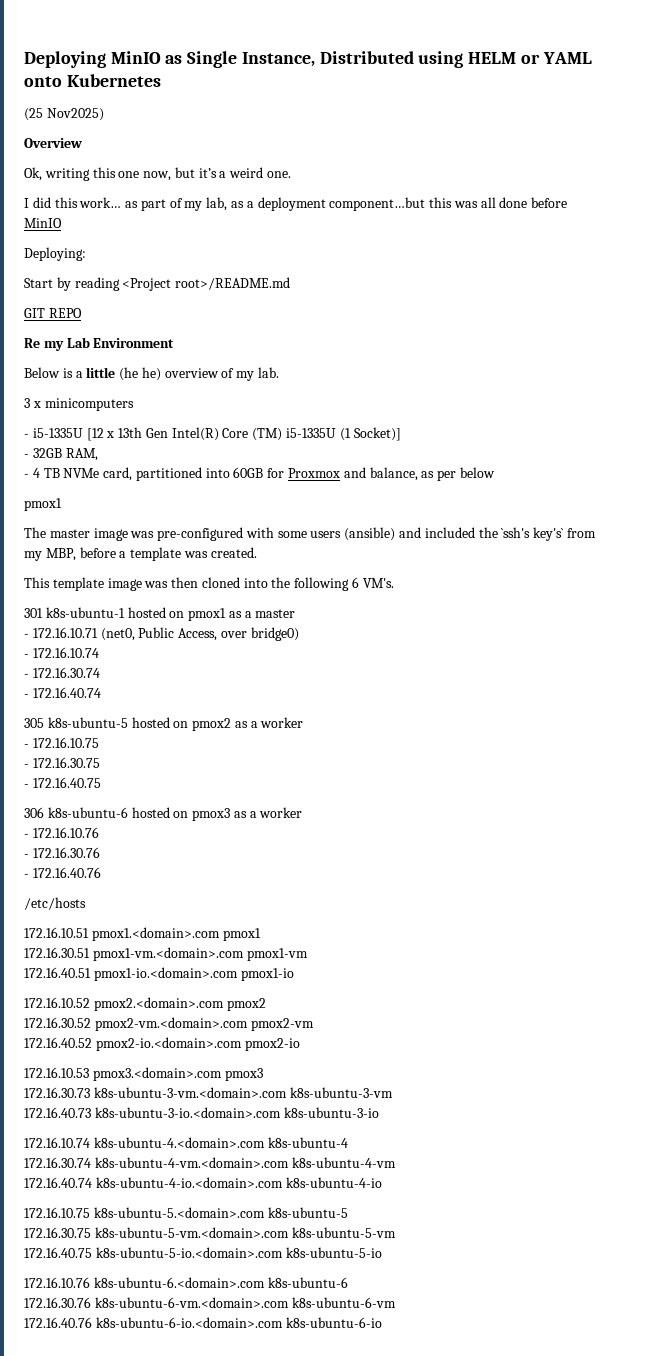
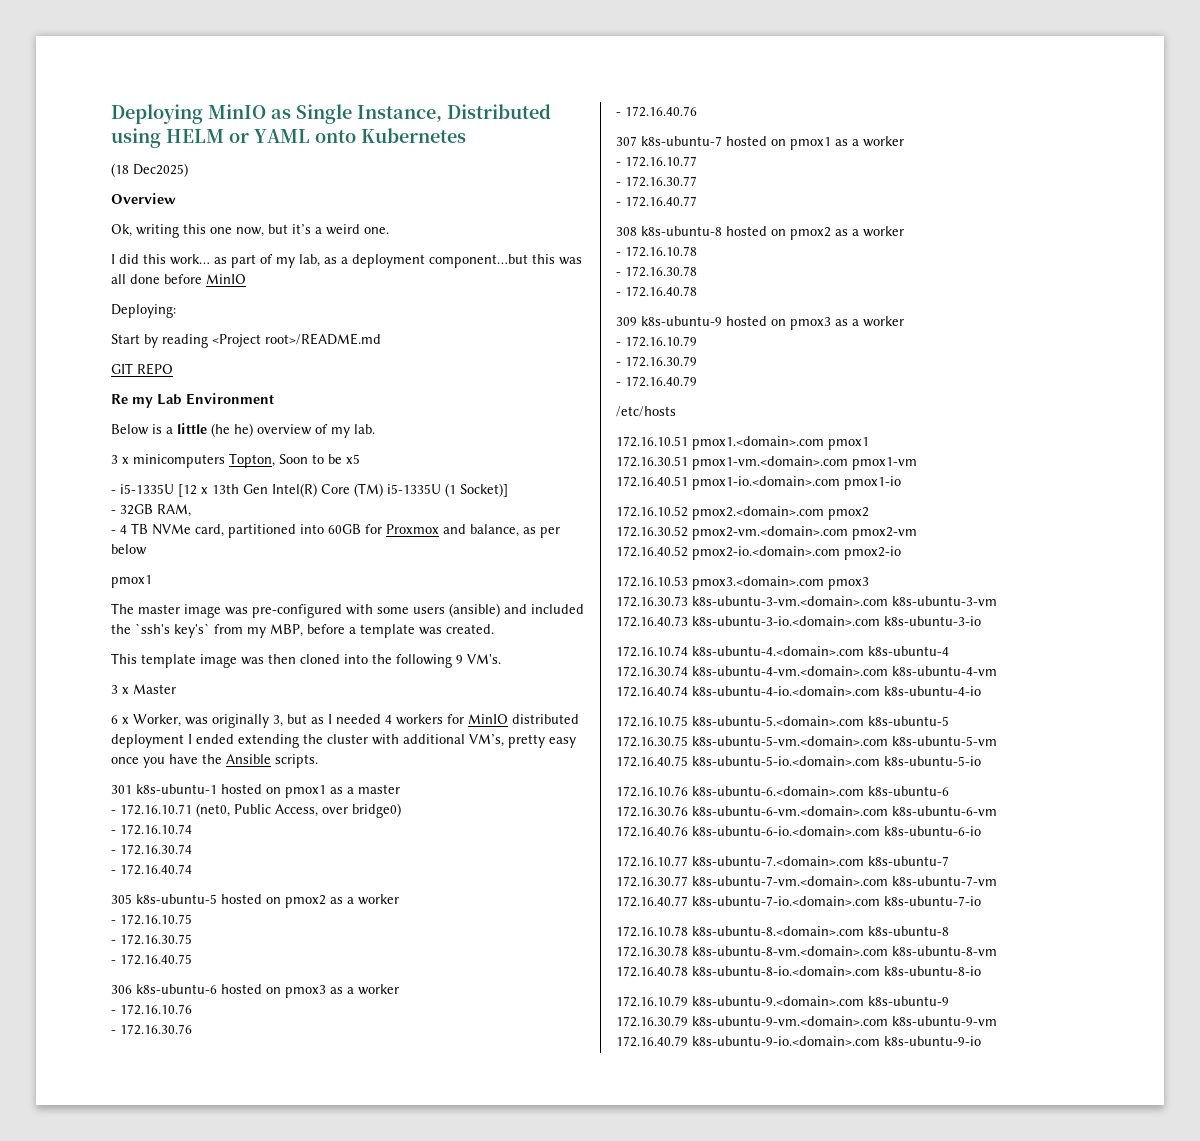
- (25 Nov2025)
+ (18 Dec2025)
- 3 x minicomputers
+ 3 x minicomputers Topton, Soon to be x5
- This template image was then cloned into the following 6 VM's.
+ This template image was then cloned into the following 9 VM's.
+ 3 x Master
+ 6 x Worker, was originally 3, but as I needed 4 workers for MinIO distributed deployment I ended extending the cluster with additional VM’s, pretty easy once you have the Ansible scripts.
+ 307 k8s-ubuntu-7 hosted on pmox1 as a worker
+ - 172.16.10.77
+ - 172.16.30.77
+ - 172.16.40.77
+ 308 k8s-ubuntu-8 hosted on pmox2 as a worker
+ - 172.16.10.78
+ - 172.16.30.78
+ - 172.16.40.78
+ 309 k8s-ubuntu-9 hosted on pmox3 as a worker
+ - 172.16.10.79
+ - 172.16.30.79
+ - 172.16.40.79
+ 172.16.10.77 k8s-ubuntu-7.<domain>.com k8s-ubuntu-7
+ 172.16.30.77 k8s-ubuntu-7-vm.<domain>.com k8s-ubuntu-7-vm
+ 172.16.40.77 k8s-ubuntu-7-io.<domain>.com k8s-ubuntu-7-io
+ 172.16.10.78 k8s-ubuntu-8.<domain>.com k8s-ubuntu-8
+ 172.16.30.78 k8s-ubuntu-8-vm.<domain>.com k8s-ubuntu-8-vm
+ 172.16.40.78 k8s-ubuntu-8-io.<domain>.com k8s-ubuntu-8-io
+ 172.16.10.79 k8s-ubuntu-9.<domain>.com k8s-ubuntu-9
+ 172.16.30.79 k8s-ubuntu-9-vm.<domain>.com k8s-ubuntu-9-vm
+ 172.16.40.79 k8s-ubuntu-9-io.<domain>.com k8s-ubuntu-9-io

